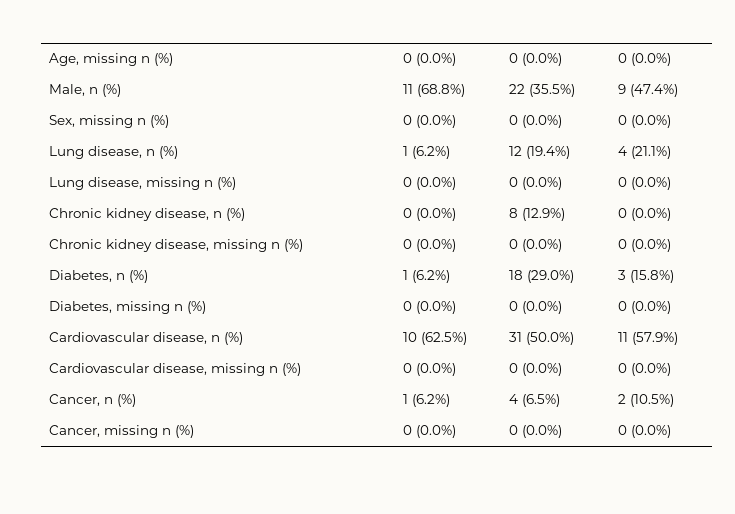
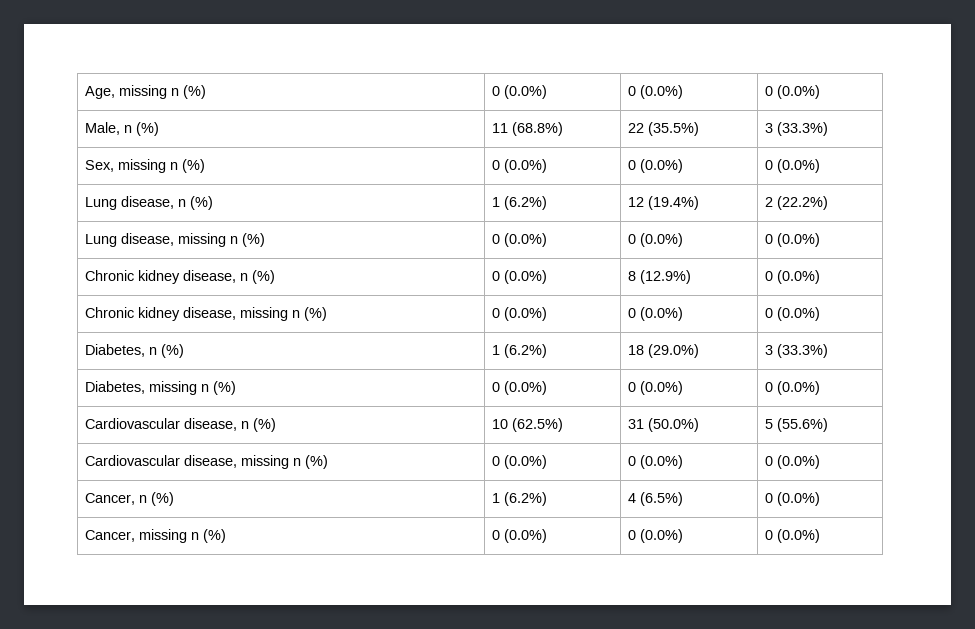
- Male, n (%) | 11 (68.8%) | 22 (35.5%) | 9 (47.4%)
+ Male, n (%) | 11 (68.8%) | 22 (35.5%) | 3 (33.3%)
- Lung disease, n (%) | 1 (6.2%) | 12 (19.4%) | 4 (21.1%)
+ Lung disease, n (%) | 1 (6.2%) | 12 (19.4%) | 2 (22.2%)
- Diabetes, n (%) | 1 (6.2%) | 18 (29.0%) | 3 (15.8%)
+ Diabetes, n (%) | 1 (6.2%) | 18 (29.0%) | 3 (33.3%)
- Cardiovascular disease, n (%) | 10 (62.5%) | 31 (50.0%) | 11 (57.9%)
+ Cardiovascular disease, n (%) | 10 (62.5%) | 31 (50.0%) | 5 (55.6%)
- Cancer, n (%) | 1 (6.2%) | 4 (6.5%) | 2 (10.5%)
+ Cancer, n (%) | 1 (6.2%) | 4 (6.5%) | 0 (0.0%)

